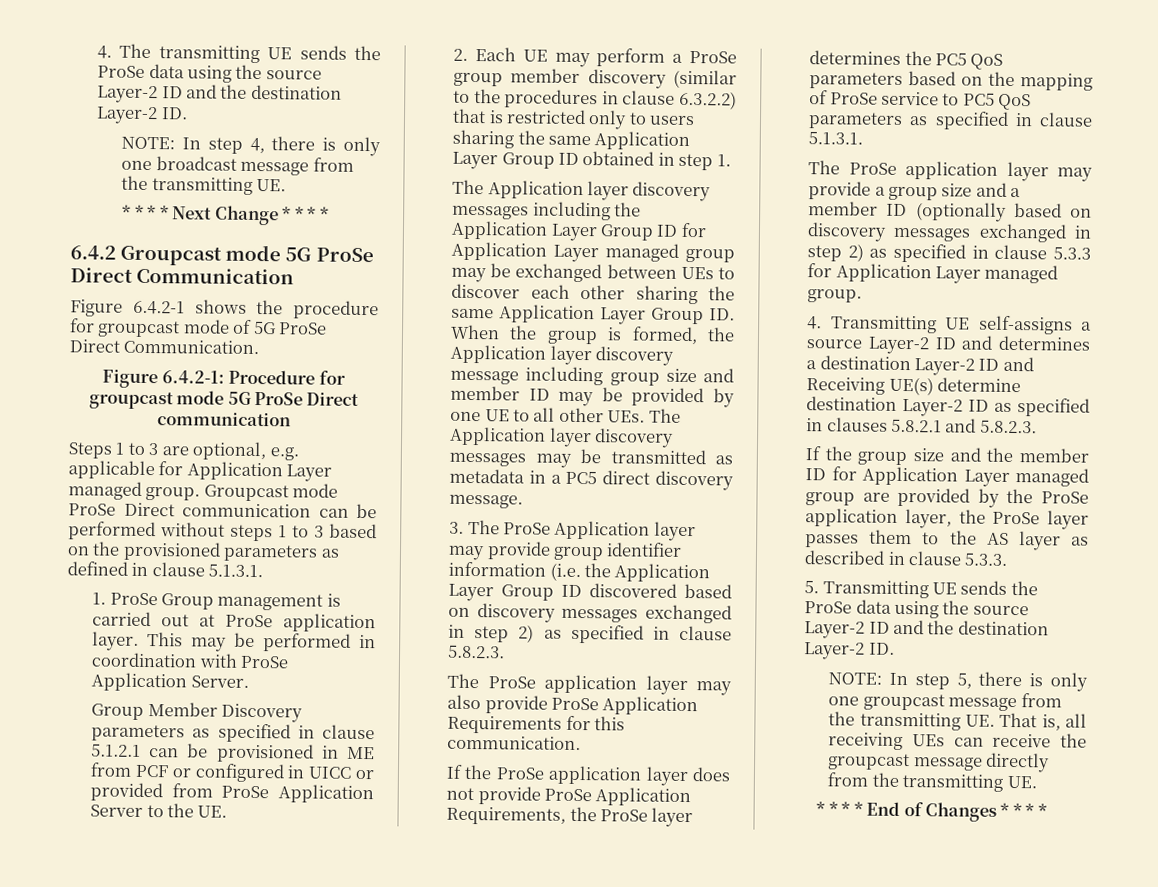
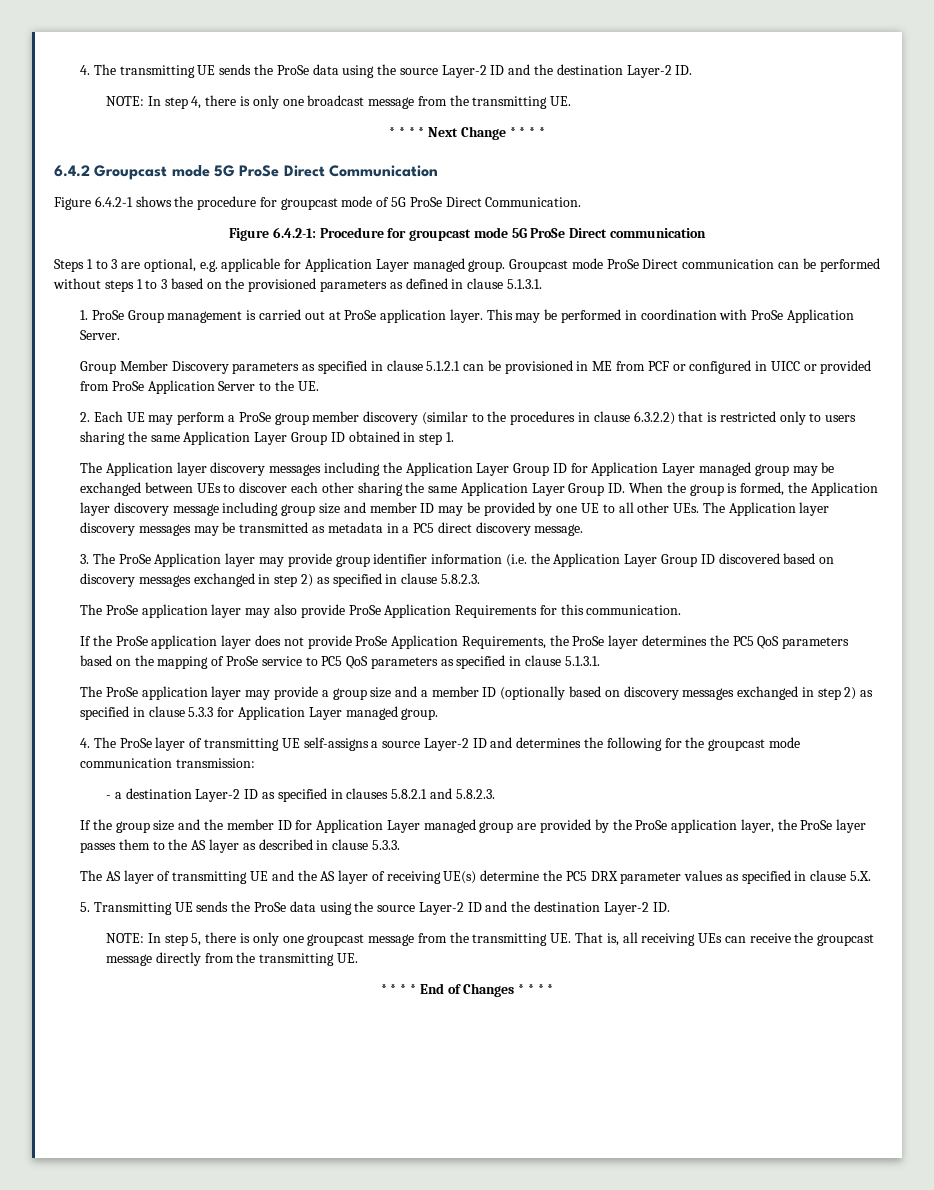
- 4. Transmitting UE self-assigns a source Layer-2 ID and determines a destination Layer-2 ID and Receiving UE(s) determine destination Layer-2 ID as specified in clauses 5.8.2.1 and 5.8.2.3.
+ 4. The ProSe layer of transmitting UE self-assigns a source Layer-2 ID and determines the following for the groupcast mode communication transmission:
+ - a destination Layer-2 ID as specified in clauses 5.8.2.1 and 5.8.2.3.
+ The AS layer of transmitting UE and the AS layer of receiving UE(s) determine the PC5 DRX parameter values as specified in clause 5.X.

